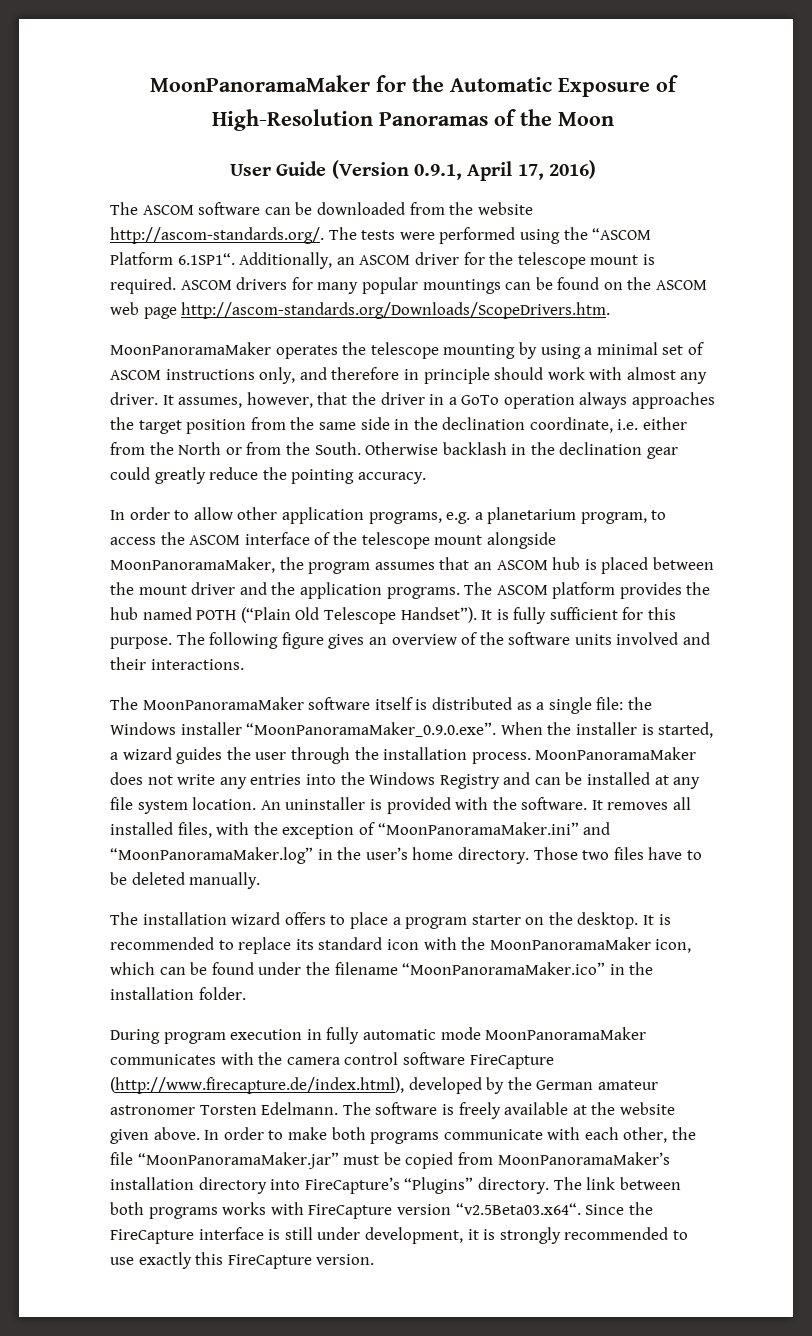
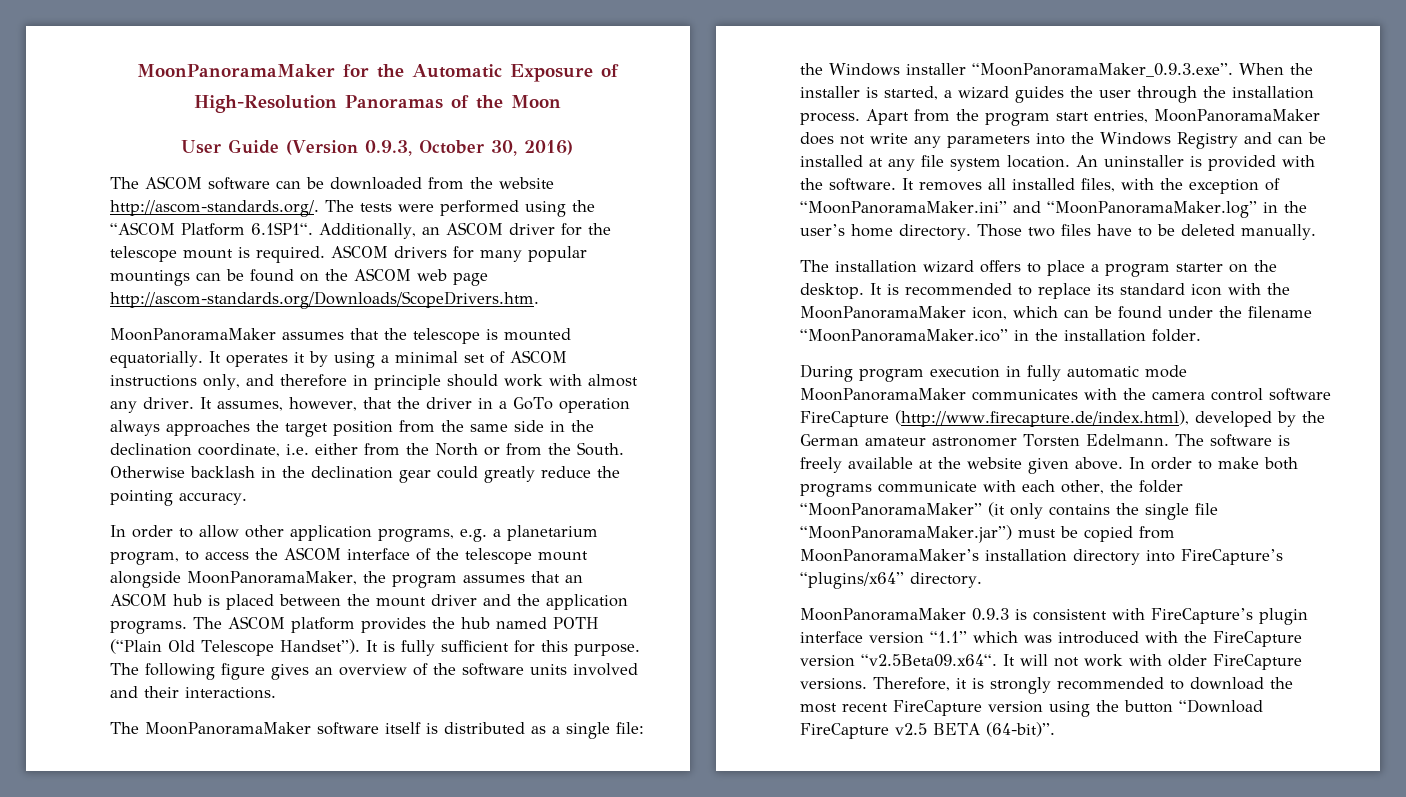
- User Guide (Version 0.9.1, April 17, 2016)
+ User Guide (Version 0.9.3, October 30, 2016)
- MoonPanoramaMaker operates the telescope mounting by using a minimal set of ASCOM instructions only, and therefore in principle should work with almost any driver.
+ MoonPanoramaMaker assumes that the telescope is mounted equatorially. It operates it by using a minimal set of ASCOM instructions only, and therefore in principle should work with almost any driver.
- The MoonPanoramaMaker software itself is distributed as a single file: the Windows installer “MoonPanoramaMaker_0.9.0.exe”. When the installer is started, a wizard guides the user through the installation process.
+ The MoonPanoramaMaker software itself is distributed as a single file: the Windows installer “MoonPanoramaMaker_0.9.3.exe”. When the installer is started, a wizard guides the user through the installation process.
- MoonPanoramaMaker does not write any entries into the Windows Registry and can be installed at any file system location.
+ Apart from the program start entries, MoonPanoramaMaker does not write any parameters into the Windows Registry and can be installed at any file system location.
- In order to make both programs communicate with each other, the file “MoonPanoramaMaker.jar” must be copied from MoonPanoramaMaker’s installation directory into FireCapture’s “Plugins” directory. The link between both programs works with FireCapture version “v2.5Beta03.x64“. Since the FireCapture interface is still under development, it is strongly recommended to use exactly this FireCapture version.
+ In order to make both programs communicate with each other, the folder “MoonPanoramaMaker” (it only contains the single file “MoonPanoramaMaker.jar”) must be copied from MoonPanoramaMaker’s installation directory into FireCapture’s “plugins/x64” directory.
+ MoonPanoramaMaker 0.9.3 is consistent with FireCapture’s plugin interface version “1.1” which was introduced with the FireCapture version “v2.5Beta09.x64“. It will not work with older FireCapture versions. Therefore, it is strongly recommended to download the most recent FireCapture version using the button “Download FireCapture v2.5 BETA (64-bit)”.

